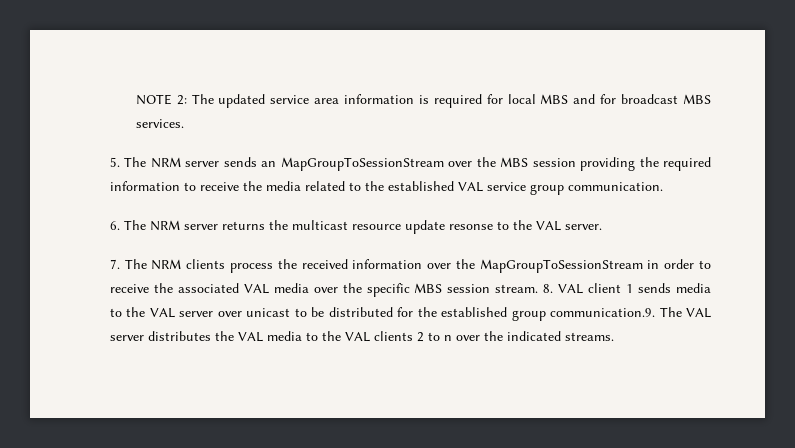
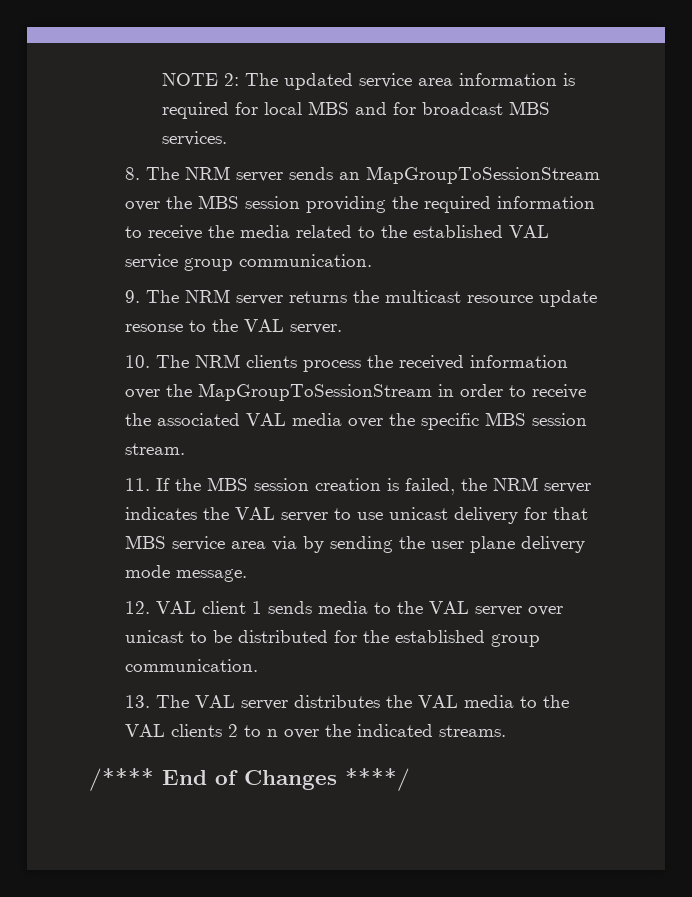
- 5. The NRM server sends an MapGroupToSessionStream over the MBS session providing the required information to receive the media related to the established VAL service group communication.
+ 8. The NRM server sends an MapGroupToSessionStream over the MBS session providing the required information to receive the media related to the established VAL service group communication.
- 6. The NRM server returns the multicast resource update resonse to the VAL server.
+ 9. The NRM server returns the multicast resource update resonse to the VAL server.
- 7. The NRM clients process the received information over the MapGroupToSessionStream in order to receive the associated VAL media over the specific MBS session stream. 8. VAL client 1 sends media to the VAL server over unicast to be distributed for the established group communication.9. The VAL server distributes the VAL media to the VAL clients 2 to n over the indicated streams.
+ 10. The NRM clients process the received information over the MapGroupToSessionStream in order to receive the associated VAL media over the specific MBS session stream.
+ 11. If the MBS session creation is failed, the NRM server indicates the VAL server to use unicast delivery for that MBS service area via by sending the user plane delivery mode message.
+ 12. VAL client 1 sends media to the VAL server over unicast to be distributed for the established group communication.
+ 13. The VAL server distributes the VAL media to the VAL clients 2 to n over the indicated streams.
+ /**** End of Changes ****/

